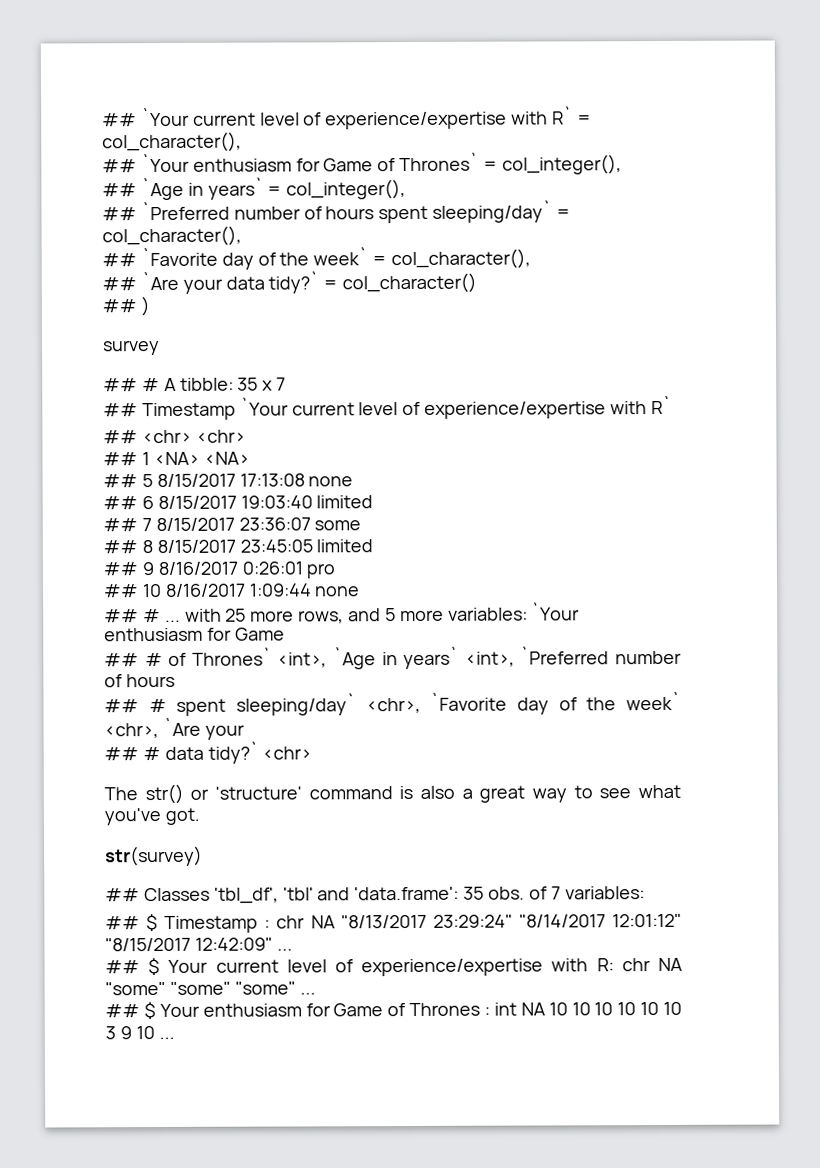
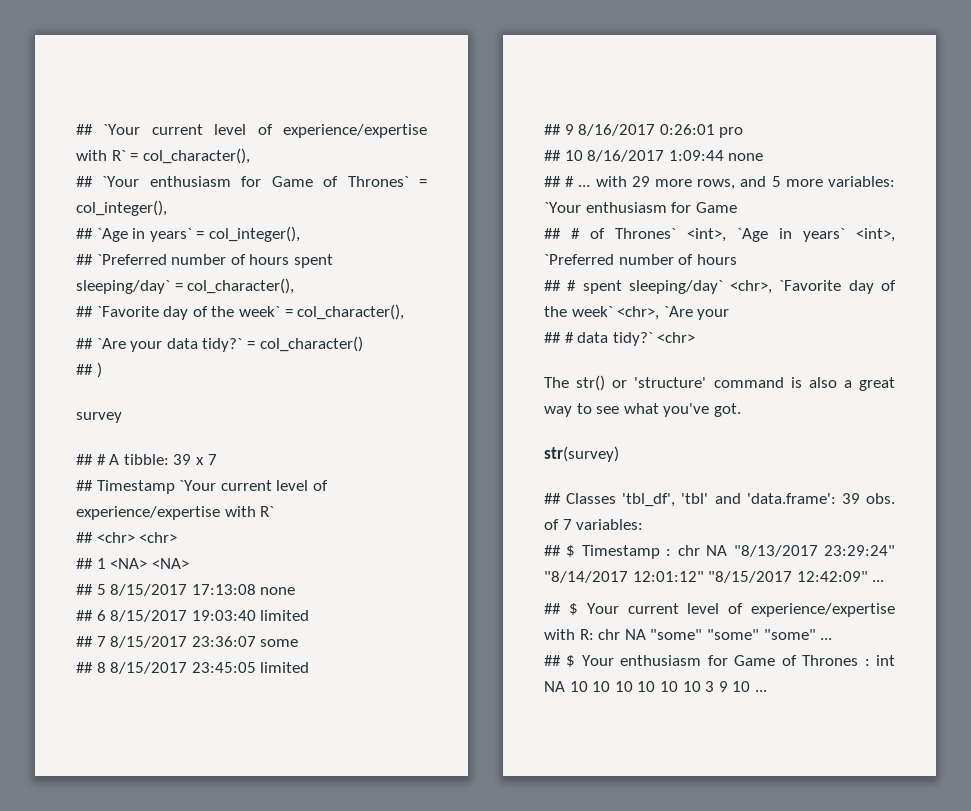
- ## # A tibble: 35 x 7
+ ## # A tibble: 39 x 7
- ## # ... with 25 more rows, and 5 more variables: `Your enthusiasm for Game
+ ## # ... with 29 more rows, and 5 more variables: `Your enthusiasm for Game
- ## Classes 'tbl_df', 'tbl' and 'data.frame': 35 obs. of 7 variables:
+ ## Classes 'tbl_df', 'tbl' and 'data.frame': 39 obs. of 7 variables:

